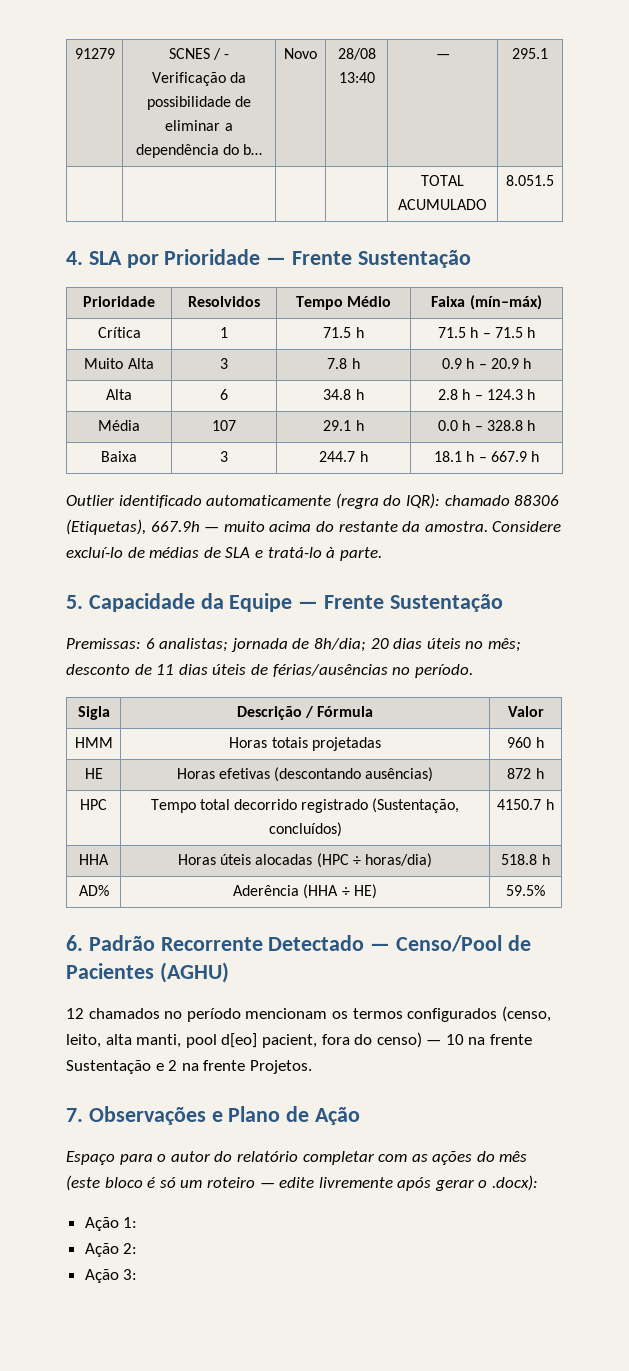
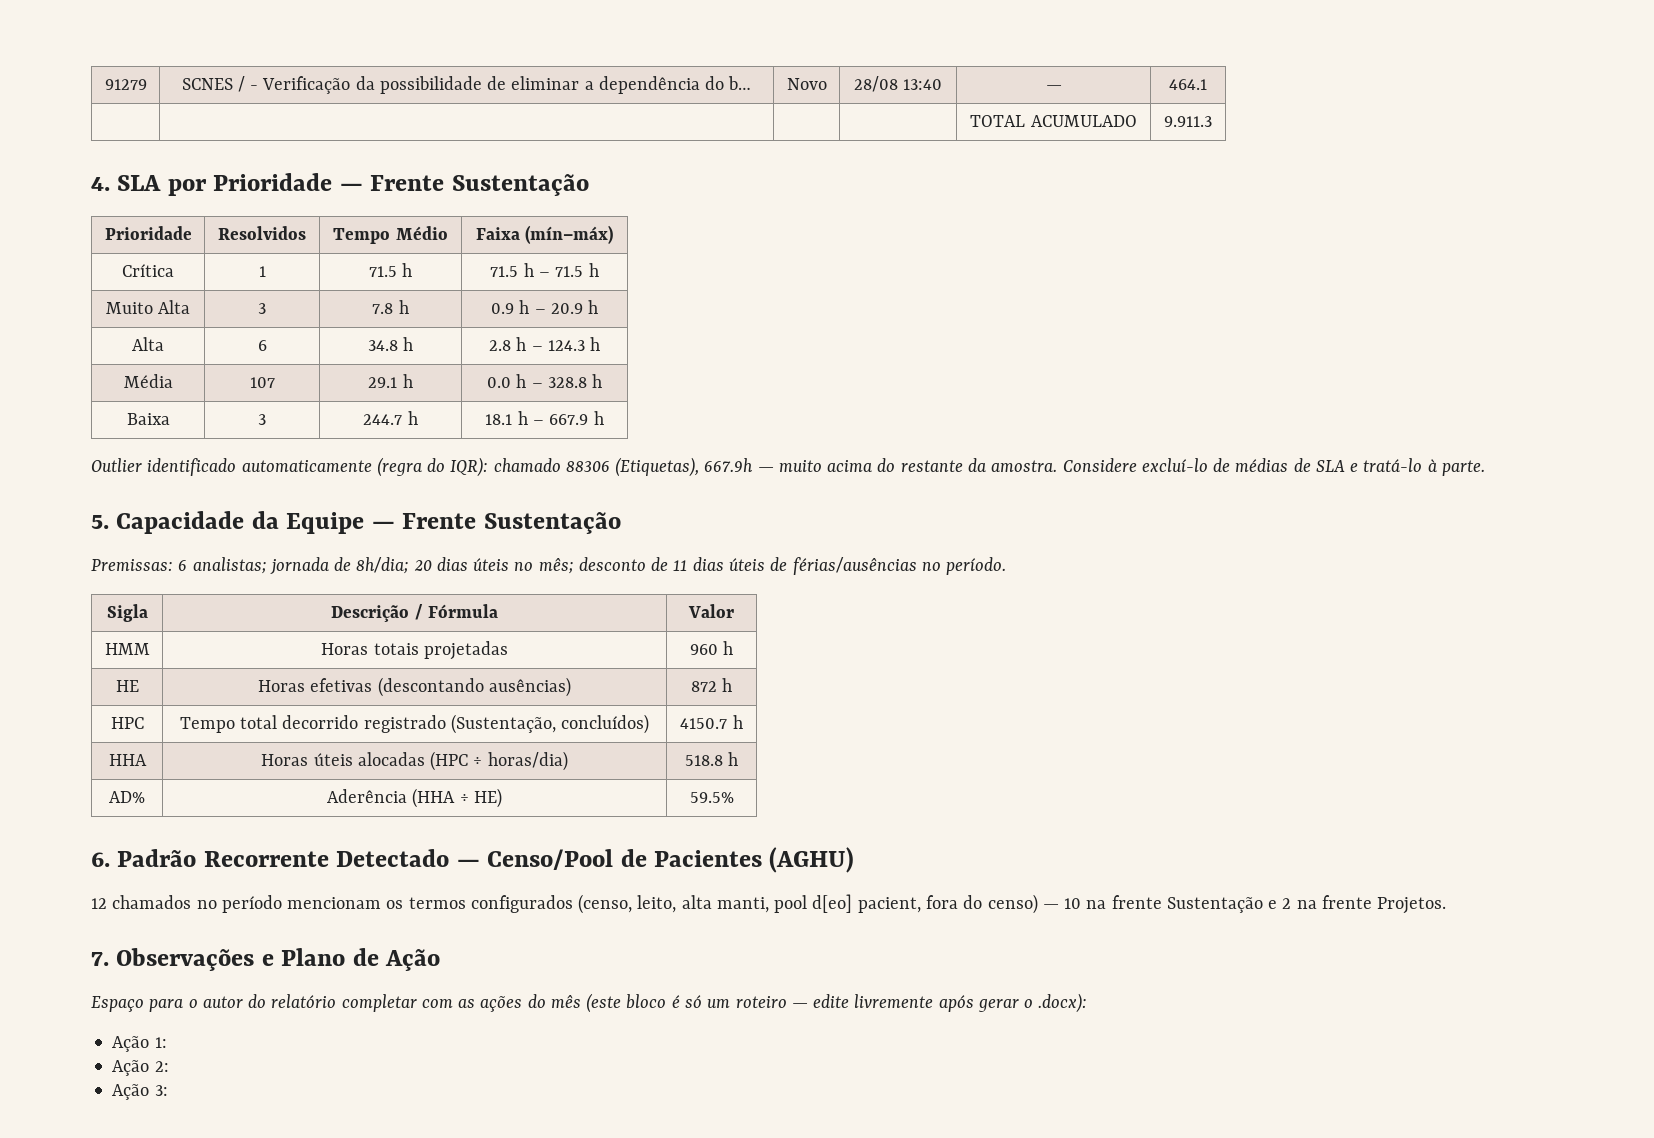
- 91279 | SCNES / - Verificação da possibilidade de eliminar a dependência do b… | Novo | 28/08 13:40 | — | 295.1
+ 91279 | SCNES / - Verificação da possibilidade de eliminar a dependência do b… | Novo | 28/08 13:40 | — | 464.1
- | | | | TOTAL ACUMULADO | 8.051.5
+ | | | | TOTAL ACUMULADO | 9.911.3

